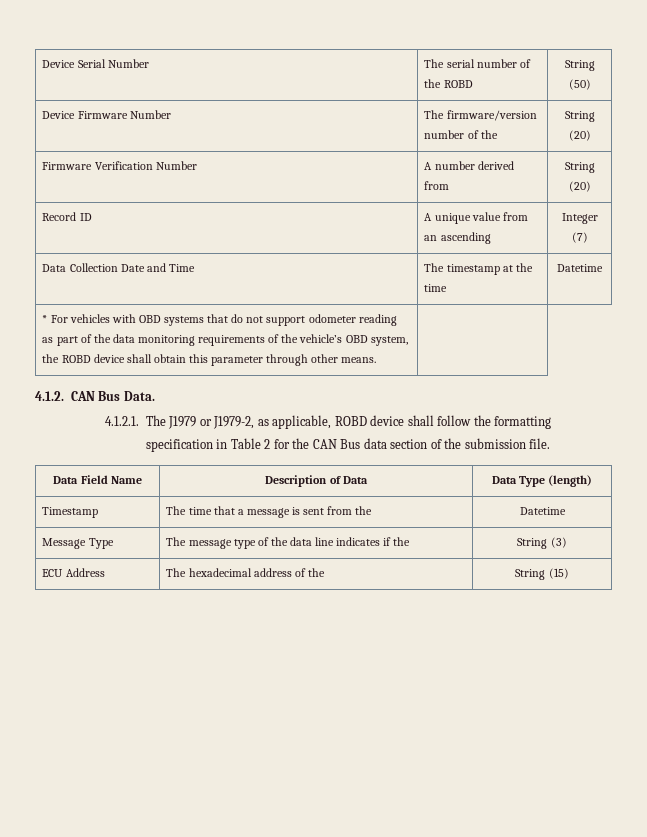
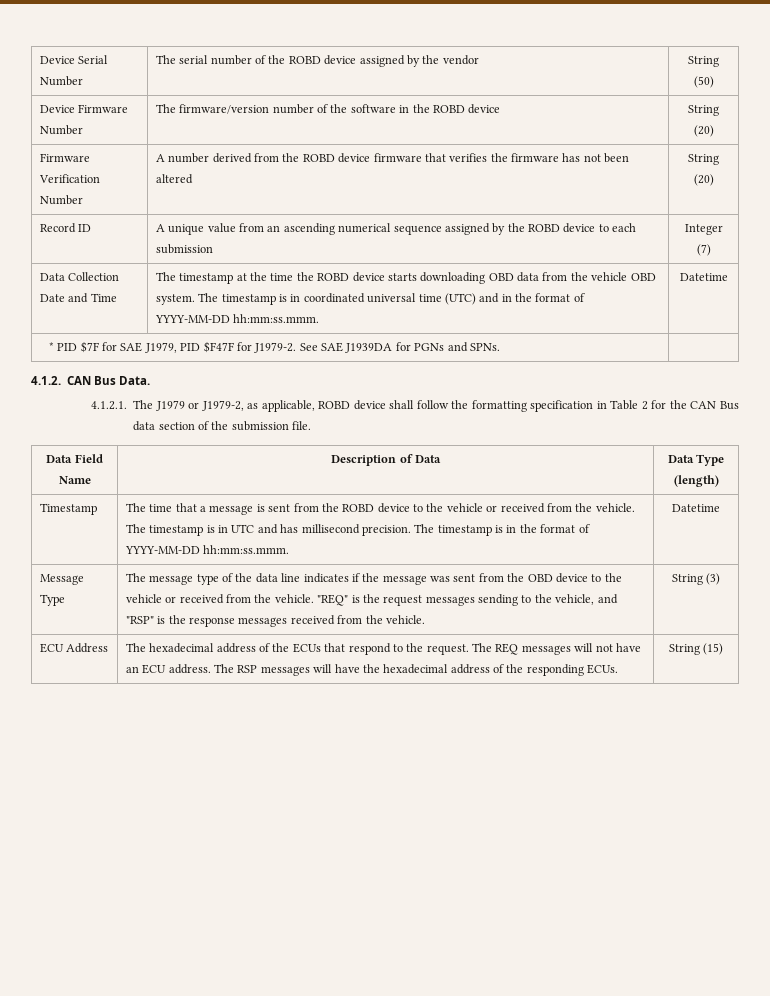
- Device Serial Number | The serial number of the ROBD | String (50)
+ Device Serial Number | The serial number of the ROBD device assigned by the vendor | String (50)
- Device Firmware Number | The firmware/version number of the | String (20)
+ Device Firmware Number | The firmware/version number of the software in the ROBD device | String (20)
- Firmware Verification Number | A number derived from | String (20)
+ Firmware Verification Number | A number derived from the ROBD device firmware that verifies the firmware has not been altered | String (20)
- Record ID | A unique value from an ascending | Integer (7)
+ Record ID | A unique value from an ascending numerical sequence assigned by the ROBD device to each submission | Integer (7)
- Data Collection Date and Time | The timestamp at the time | Datetime
- * For vehicles with OBD systems that do not support odometer reading as part of the data monitoring requirements of the vehicle’s OBD system, the ROBD device shall obtain this parameter through other means. |
+ Data Collection Date and Time | The timestamp at the time the ROBD device starts downloading OBD data from the vehicle OBD system. The timestamp is in coordinated universal time (UTC) and in the format of YYYY-MM-DD hh:mm:ss.mmm. | Datetime
+ * PID $7F for SAE J1979, PID $F47F for J1979-2. See SAE J1939DA for PGNs and SPNs. |
- Timestamp | The time that a message is sent from the | Datetime
+ Timestamp | The time that a message is sent from the ROBD device to the vehicle or received from the vehicle. The timestamp is in UTC and has millisecond precision. The timestamp is in the format of YYYY-MM-DD hh:mm:ss.mmm. | Datetime
- The message type of the data line indicates if the
+ The message type of the data line indicates if the message was sent from the OBD device to the vehicle or received from the vehicle. "REQ" is the request messages sending to the vehicle, and "RSP" is the response messages received from the vehicle.
- ECU Address | The hexadecimal address of the | String (15)
+ ECU Address | The hexadecimal address of the ECUs that respond to the request. The REQ messages will not have an ECU address. The RSP messages will have the hexadecimal address of the responding ECUs. | String (15)

